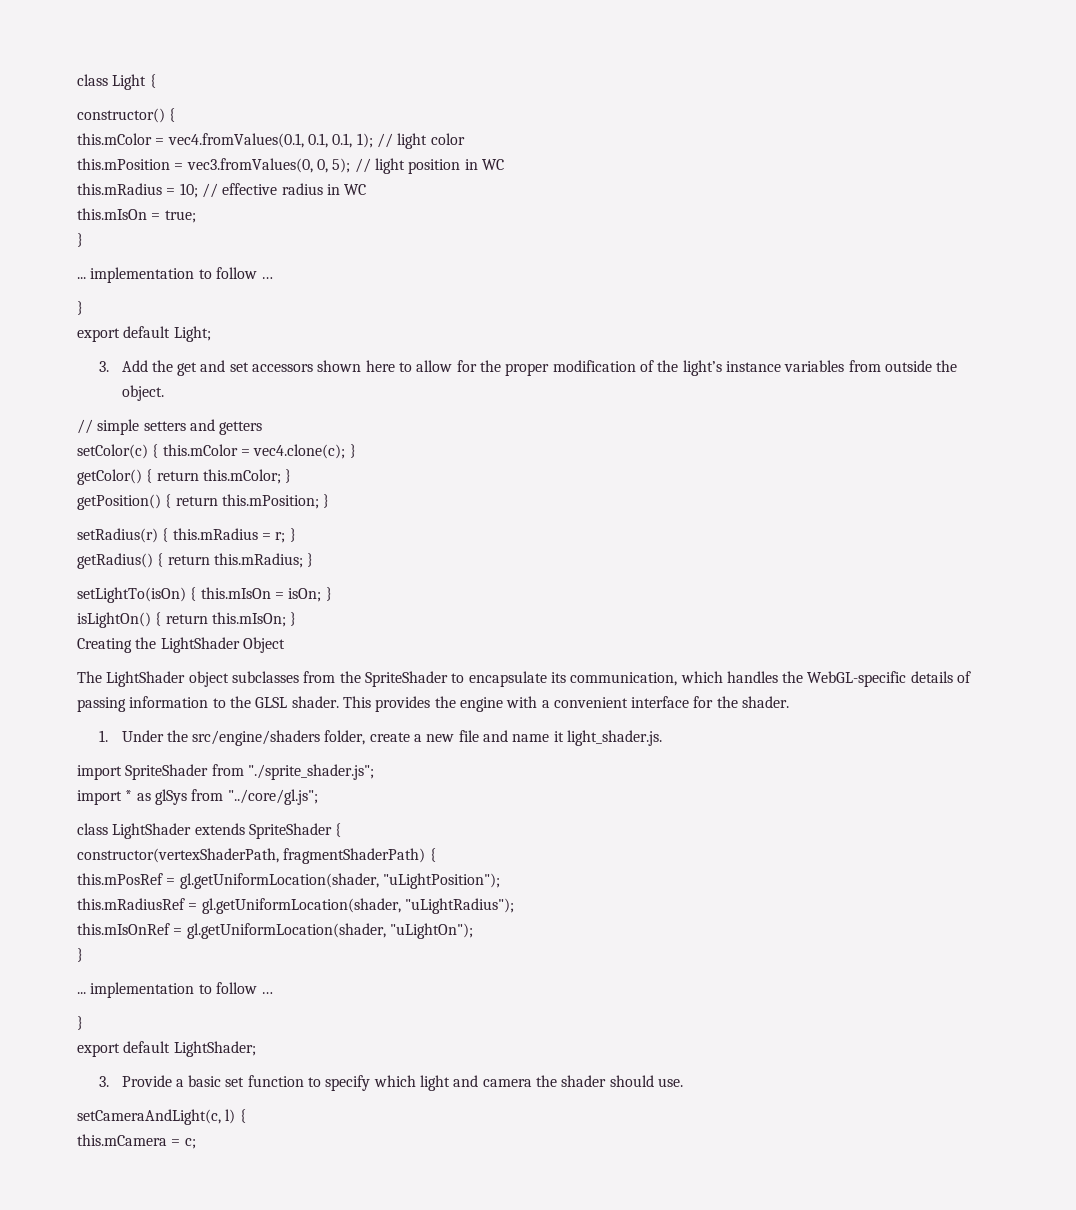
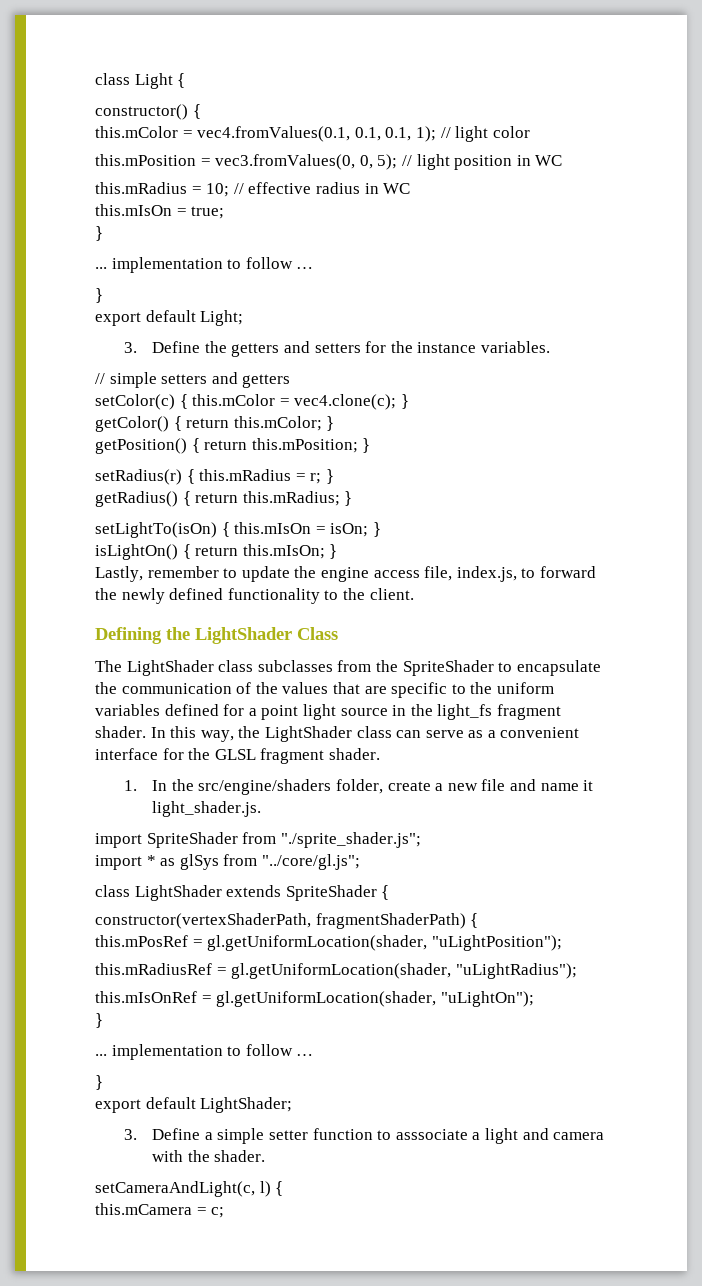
- 3. Add the get and set accessors shown here to allow for the proper modification of the light’s instance variables from outside the object.
+ 3. Define the getters and setters for the instance variables.
- Creating the LightShader Object
+ Lastly, remember to update the engine access file, index.js, to forward the newly defined functionality to the client.
+ Defining the LightShader Class
- The LightShader object subclasses from the SpriteShader to encapsulate its communication, which handles the WebGL-specific details of passing information to the GLSL shader. This provides the engine with a convenient interface for the shader.
+ The LightShader class subclasses from the SpriteShader to encapsulate the communication of the values that are specific to the uniform variables defined for a point light source in the light_fs fragment shader. In this way, the LightShader class can serve as a convenient interface for the GLSL fragment shader.
- 1. Under the src/engine/shaders folder, create a new file and name it light_shader.js.
+ 1. In the src/engine/shaders folder, create a new file and name it light_shader.js.
- 3. Provide a basic set function to specify which light and camera the shader should use.
+ 3. Define a simple setter function to asssociate a light and camera with the shader.

